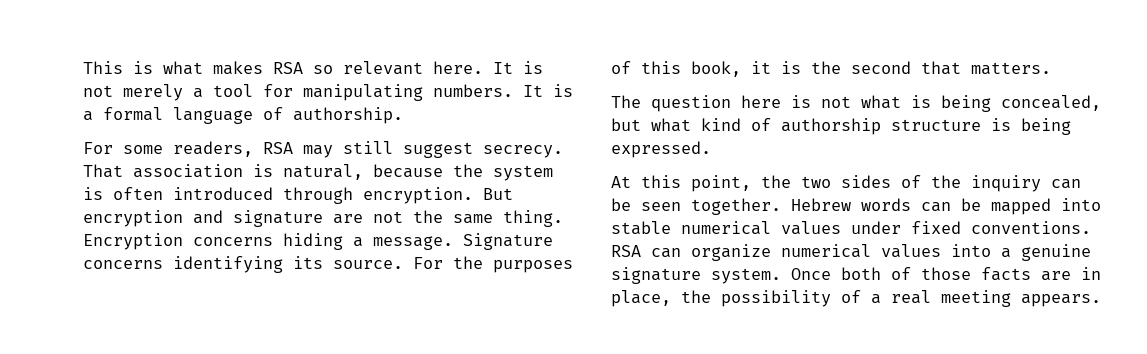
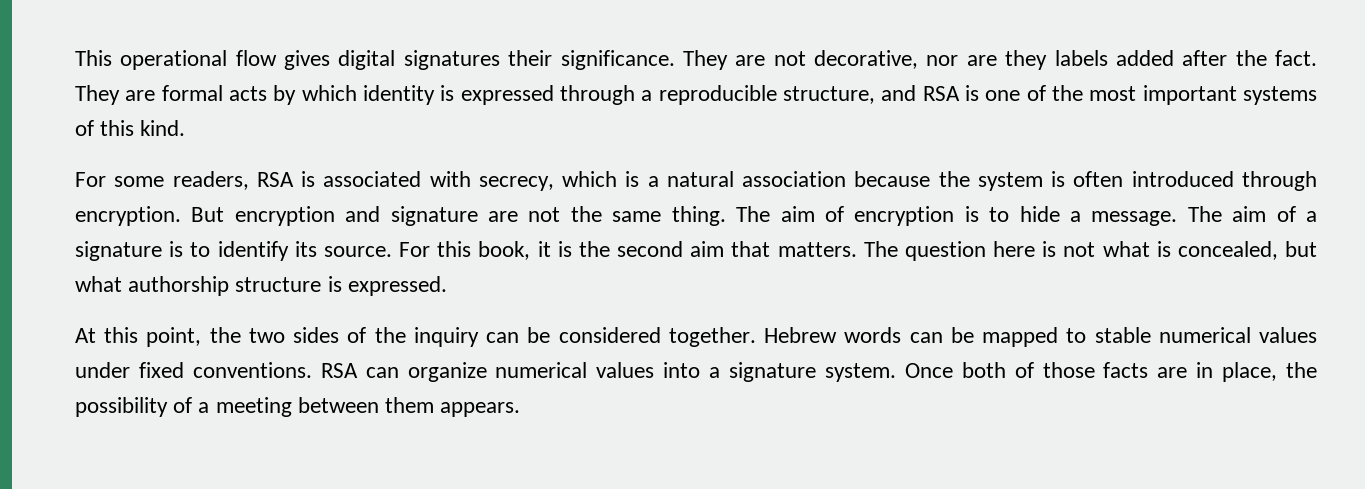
- This is what makes RSA so relevant here. It is not merely a tool for manipulating numbers. It is a formal language of authorship.
- For some readers, RSA may still suggest secrecy. That association is natural, because the system is often introduced through encryption.
+ This operational flow gives digital signatures their significance. They are not decorative, nor are they labels added after the fact. They are formal acts by which identity is expressed through a reproducible structure, and RSA is one of the most important systems of this kind.
+ For some readers, RSA is associated with secrecy, which is a natural association because the system is often introduced through encryption.
- Encryption concerns hiding a message. Signature concerns identifying its source. For the purposes of this book, it is the second that matters.
- The question here is not what is being concealed, but what kind of authorship structure is being expressed.
+ The aim of encryption is to hide a message. The aim of a signature is to identify its source. For this book, it is the second aim that matters. The question here is not what is concealed, but what authorship structure is expressed.
- At this point, the two sides of the inquiry can be seen together.
+ At this point, the two sides of the inquiry can be considered together.
- Hebrew words can be mapped into stable numerical values under fixed conventions.
+ Hebrew words can be mapped to stable numerical values under fixed conventions.
- RSA can organize numerical values into a genuine signature system.
+ RSA can organize numerical values into a signature system.
- Once both of those facts are in place, the possibility of a real meeting appears.
+ Once both of those facts are in place, the possibility of a meeting between them appears.

